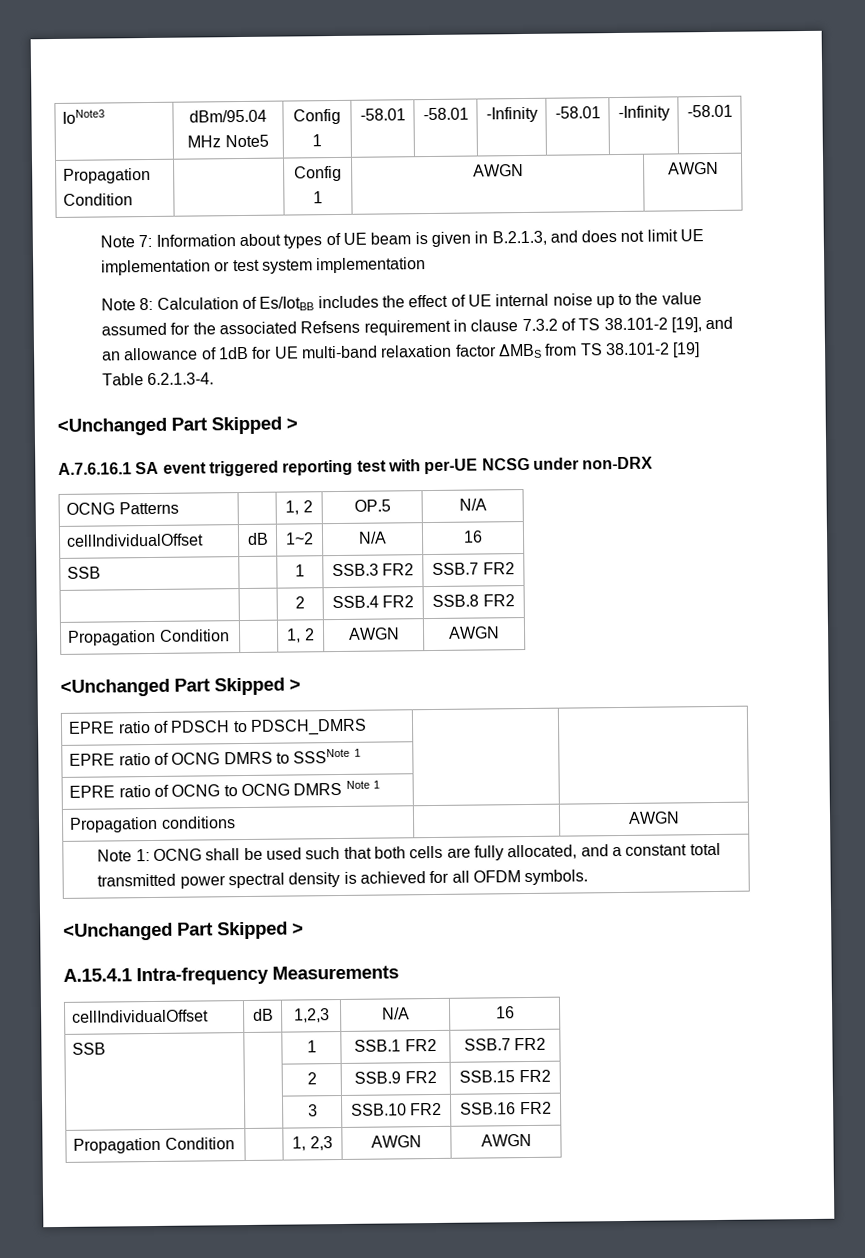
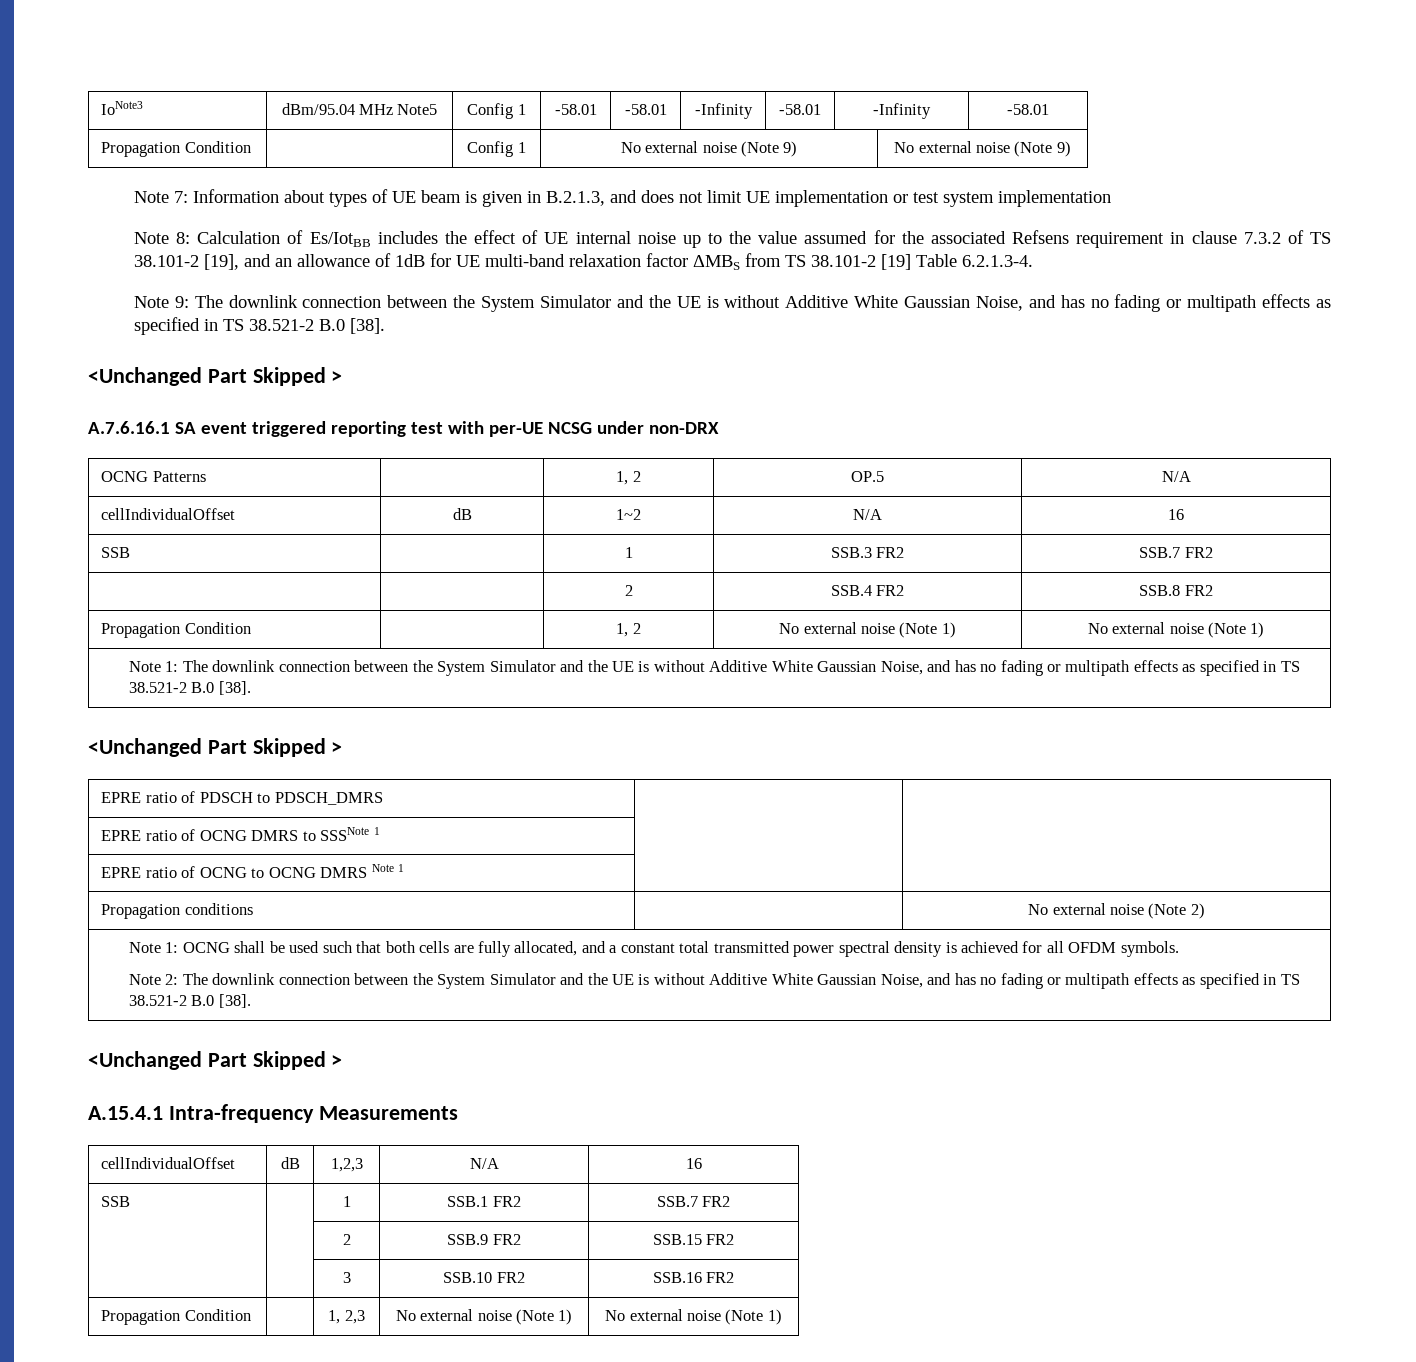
- Propagation Condition | | Config 1 | AWGN | AWGN
+ Propagation Condition | | Config 1 | No external noise (Note 9) | No external noise (Note 9)
+ Note 9: The downlink connection between the System Simulator and the UE is without Additive White Gaussian Noise, and has no fading or multipath effects as specified in TS 38.521-2 B.0 [38].
- Propagation Condition | | 1, 2 | AWGN | AWGN
+ Propagation Condition | | 1, 2 | No external noise (Note 1) | No external noise (Note 1)
+ Note 1: The downlink connection between the System Simulator and the UE is without Additive White Gaussian Noise, and has no fading or multipath effects as specified in TS 38.521-2 B.0 [38].
- Propagation conditions | | AWGN
+ Propagation conditions | | No external noise (Note 2)
+ Note 2: The downlink connection between the System Simulator and the UE is without Additive White Gaussian Noise, and has no fading or multipath effects as specified in TS 38.521-2 B.0 [38].
- Propagation Condition | | 1, 2,3 | AWGN | AWGN
+ Propagation Condition | | 1, 2,3 | No external noise (Note 1) | No external noise (Note 1)

